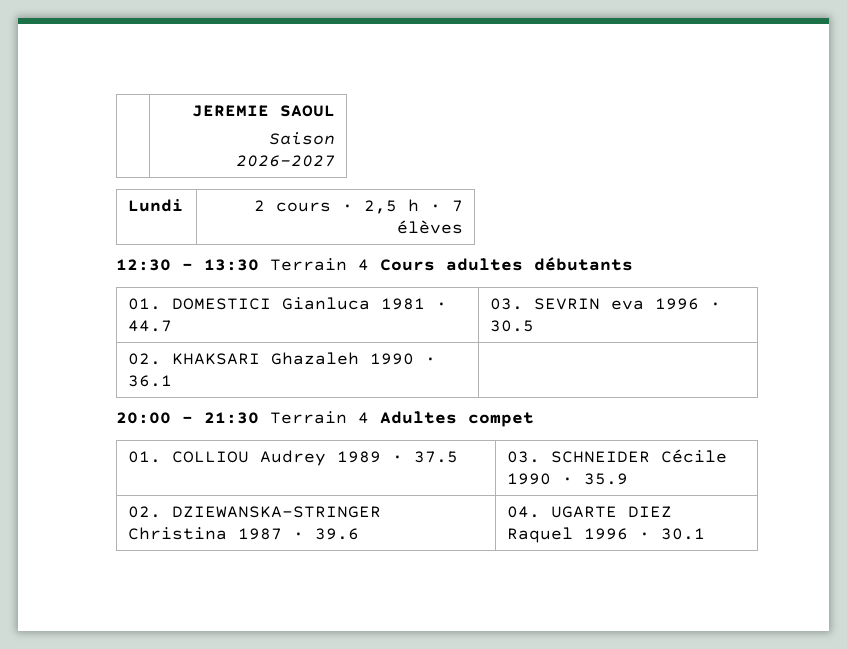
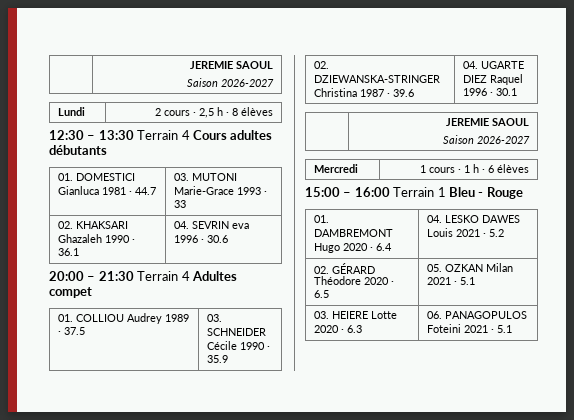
- Lundi | 2 cours · 2,5 h · 7 élèves
+ Lundi | 2 cours · 2,5 h · 8 élèves
- 01. DOMESTICI Gianluca 1981 · 44.7 | 03. SEVRIN eva 1996 · 30.5
+ 01. DOMESTICI Gianluca 1981 · 44.7 | 03. MUTONI Marie-Grace 1993 · 33
- 02. KHAKSARI Ghazaleh 1990 · 36.1 |
+ 02. KHAKSARI Ghazaleh 1990 · 36.1 | 04. SEVRIN eva 1996 · 30.6
  02. DZIEWANSKA-STRINGER Christina 1987 · 39.6 | 04. UGARTE DIEZ Raquel 1996 · 30.1
+ | JEREMIE SAOUL
+ Saison 2026-2027
+ Mercredi | 1 cours · 1 h · 6 élèves
+ 15:00 – 16:00 Terrain 1 Bleu - Rouge
+ 01. DAMBREMONT Hugo 2020 · 6.4 | 04. LESKO DAWES Louis 2021 · 5.2
+ 02. GÉRARD Théodore 2020 · 6.5 | 05. OZKAN Milan 2021 · 5.1
+ 03. HEIERE Lotte 2020 · 6.3 | 06. PANAGOPULOS Foteini 2021 · 5.1

